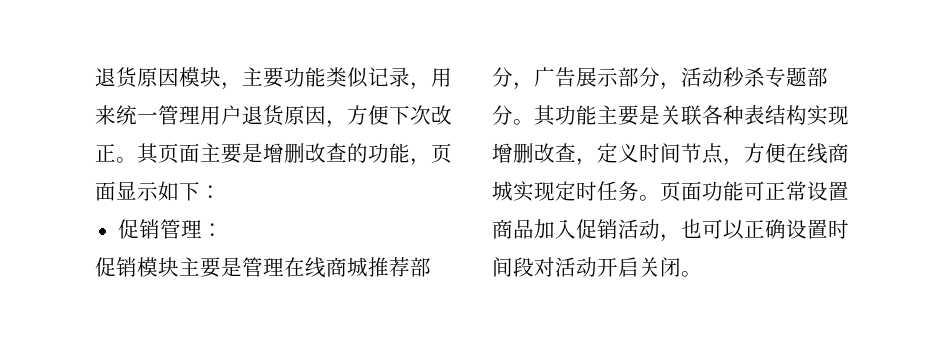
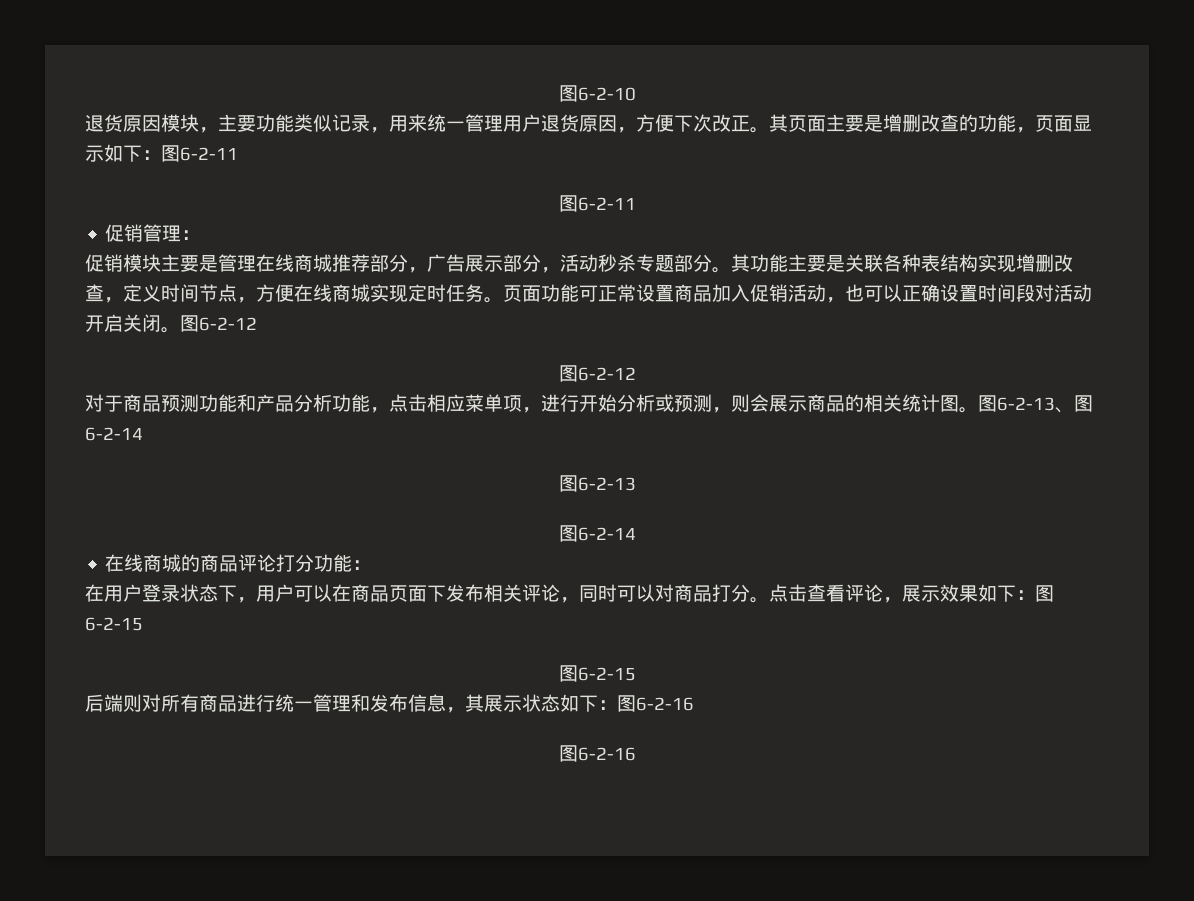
+ 图6-2-10
- 其页面主要是增删改查的功能，页面显示如下：
+ 其页面主要是增删改查的功能，页面显示如下：图6-2-11
+ 图6-2-11
- 页面功能可正常设置商品加入促销活动，也可以正确设置时间段对活动开启关闭。
+ 页面功能可正常设置商品加入促销活动，也可以正确设置时间段对活动开启关闭。图6-2-12
+ 图6-2-12
+ 对于商品预测功能和产品分析功能，点击相应菜单项，进行开始分析或预测，则会展示商品的相关统计图。图6-2-13、图6-2-14
+ 图6-2-13
+ 图6-2-14
+ 在线商城的商品评论打分功能：
+ 在用户登录状态下，用户可以在商品页面下发布相关评论，同时可以对商品打分。点击查看评论，展示效果如下：图6-2-15
+ 图6-2-15
+ 后端则对所有商品进行统一管理和发布信息，其展示状态如下：图6-2-16
+ 图6-2-16

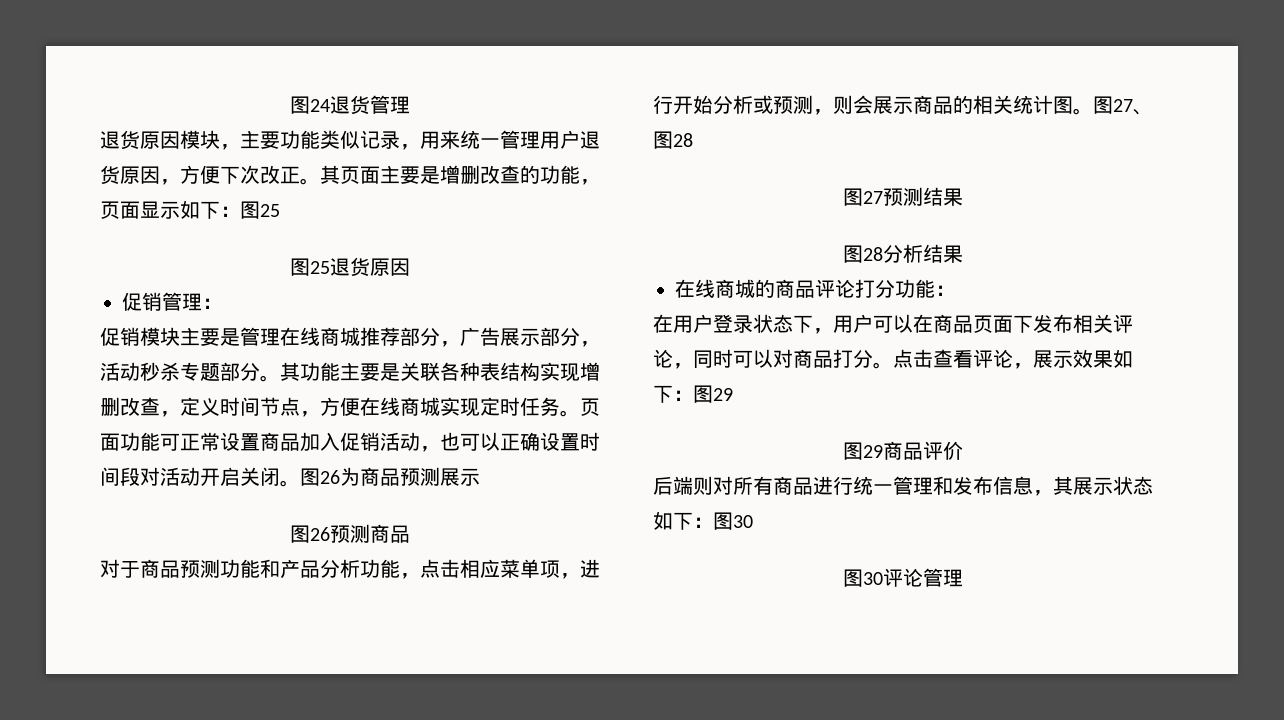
- 图6-2-10
+ 图24退货管理
- 其页面主要是增删改查的功能，页面显示如下：图6-2-11
- 图6-2-11
+ 其页面主要是增删改查的功能，页面显示如下：图25
+ 图25退货原因
- 页面功能可正常设置商品加入促销活动，也可以正确设置时间段对活动开启关闭。图6-2-12
- 图6-2-12
+ 页面功能可正常设置商品加入促销活动，也可以正确设置时间段对活动开启关闭。图26为商品预测展示
+ 图26预测商品
- 图6-2-13、图6-2-14
- 图6-2-13
- 图6-2-14
+ 图27、图28
+ 图27预测结果
+ 图28分析结果
- 点击查看评论，展示效果如下：图6-2-15
- 图6-2-15
+ 点击查看评论，展示效果如下：图29
+ 图29商品评价
- 后端则对所有商品进行统一管理和发布信息，其展示状态如下：图6-2-16
- 图6-2-16
+ 后端则对所有商品进行统一管理和发布信息，其展示状态如下：图30
+ 图30评论管理

